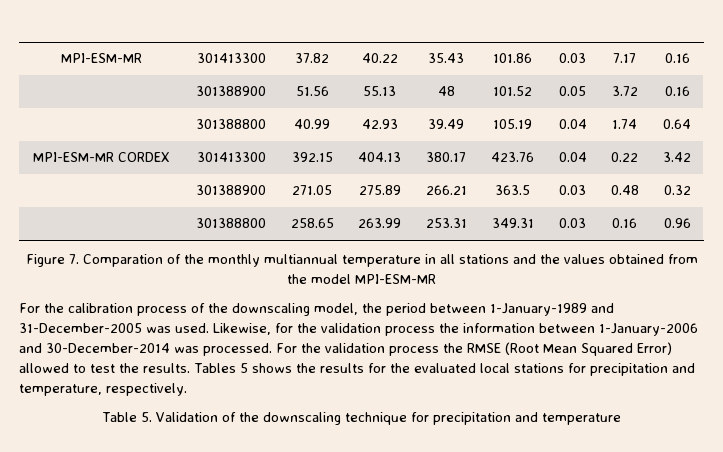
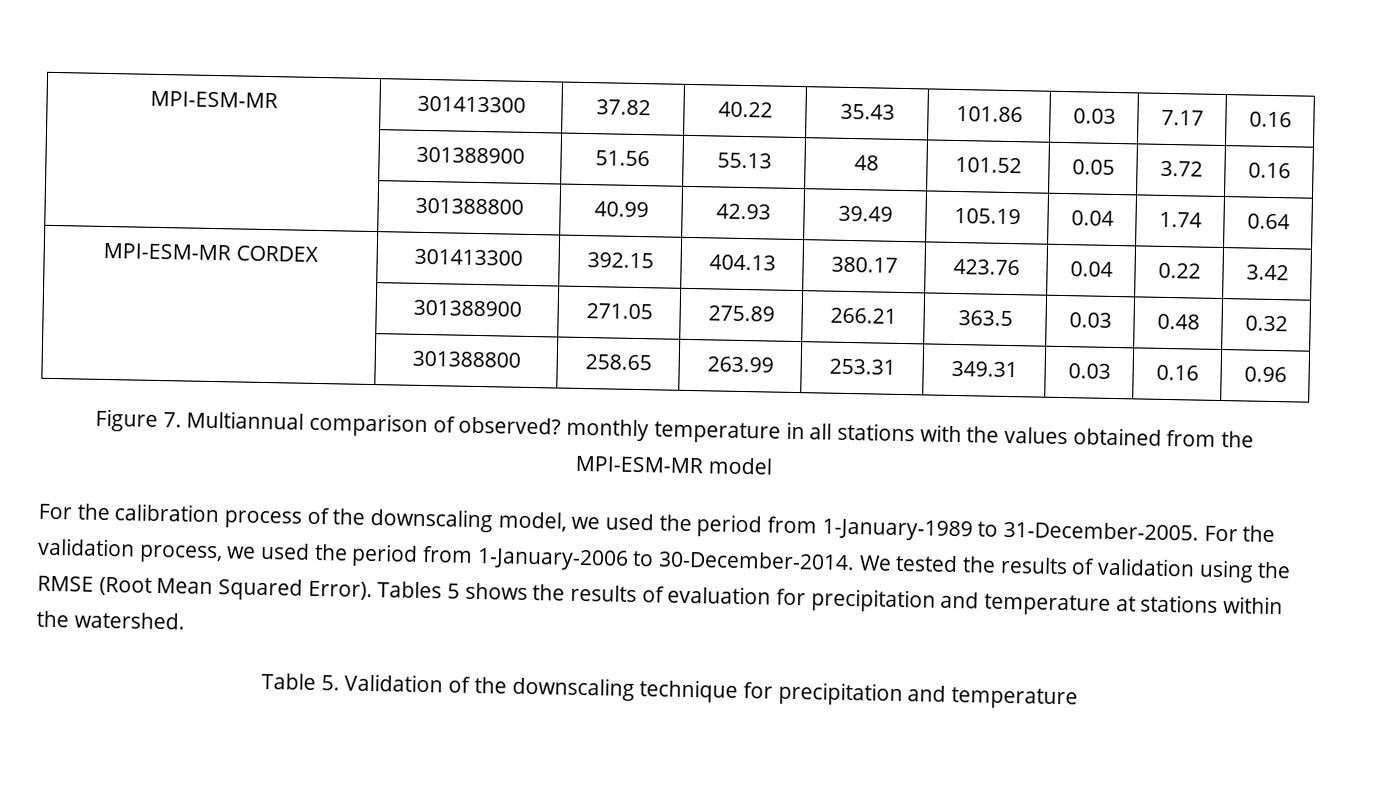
- Figure 7. Comparation of the monthly multiannual temperature in all stations and the values obtained from the model MPI-ESM-MR
+ Figure 7. Multiannual comparison of observed? monthly temperature in all stations with the values obtained from the MPI-ESM-MR model
- For the calibration process of the downscaling model, the period between 1-January-1989 and 31-December-2005 was used. Likewise, for the validation process the information between 1-January-2006 and 30-December-2014 was processed. For the validation process the RMSE (Root Mean Squared Error) allowed to test the results.
+ For the calibration process of the downscaling model, we used the period from 1-January-1989 to 31-December-2005. For the validation process, we used the period from 1-January-2006 to 30-December-2014. We tested the results of validation using the RMSE (Root Mean Squared Error).
- Tables 5 shows the results for the evaluated local stations for precipitation and temperature, respectively.
+ Tables 5 shows the results of evaluation for precipitation and temperature at stations within the watershed.

